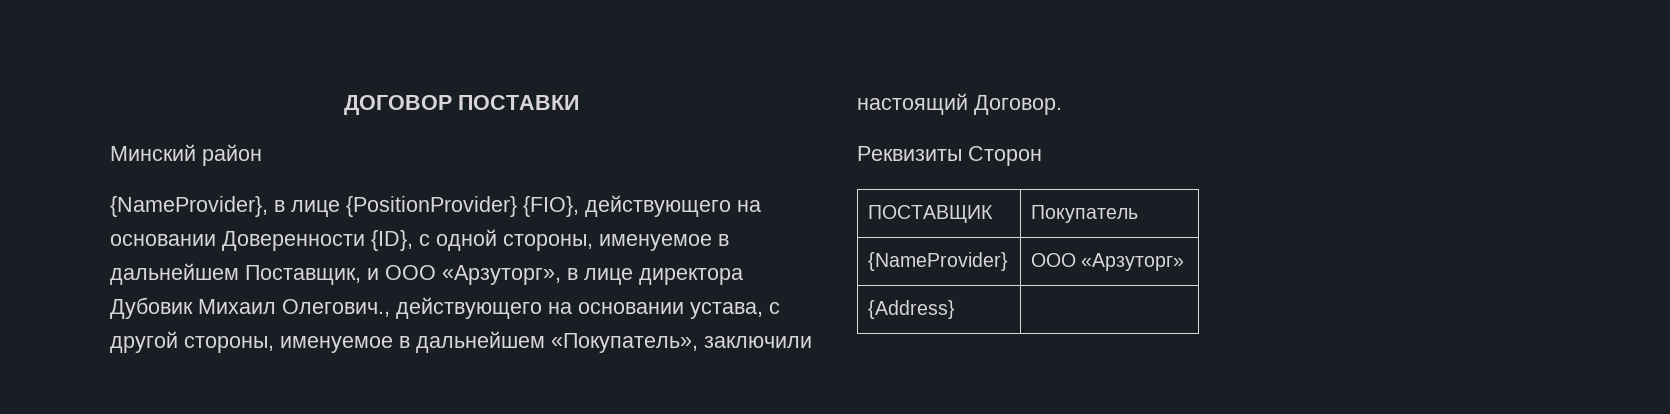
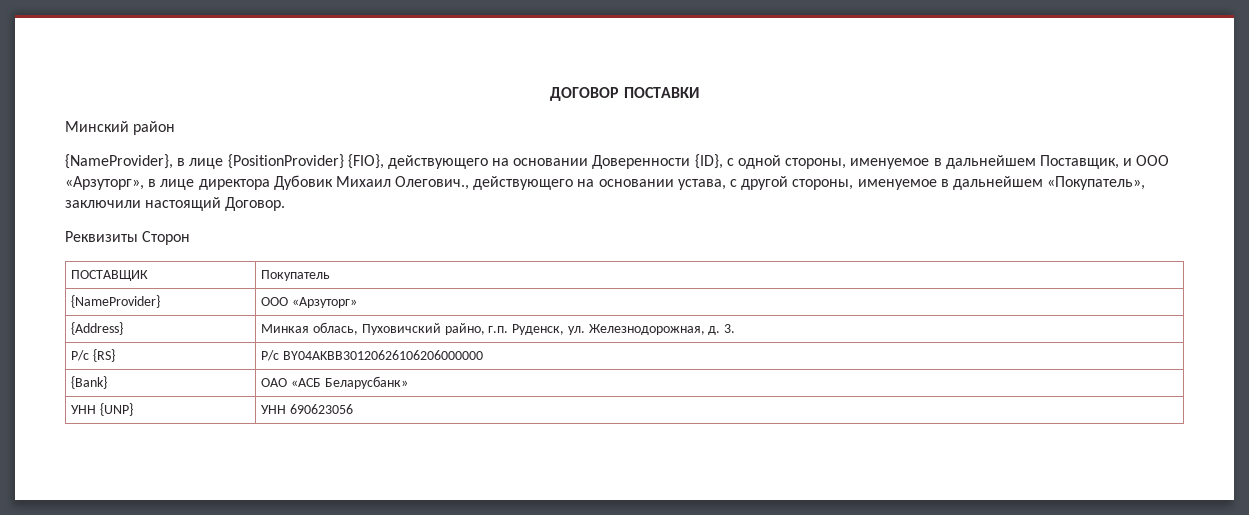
- {Address} |
+ {Address} | Минкая облась, Пуховичский райно, г.п. Руденск, ул. Железнодорожная, д. 3.
+ Р/с {RS} | Р/с BY04AKBB30120626106206000000
+ {Bank} | ОАО «АСБ Беларусбанк»
+ УНН {UNP} | УНН 690623056

